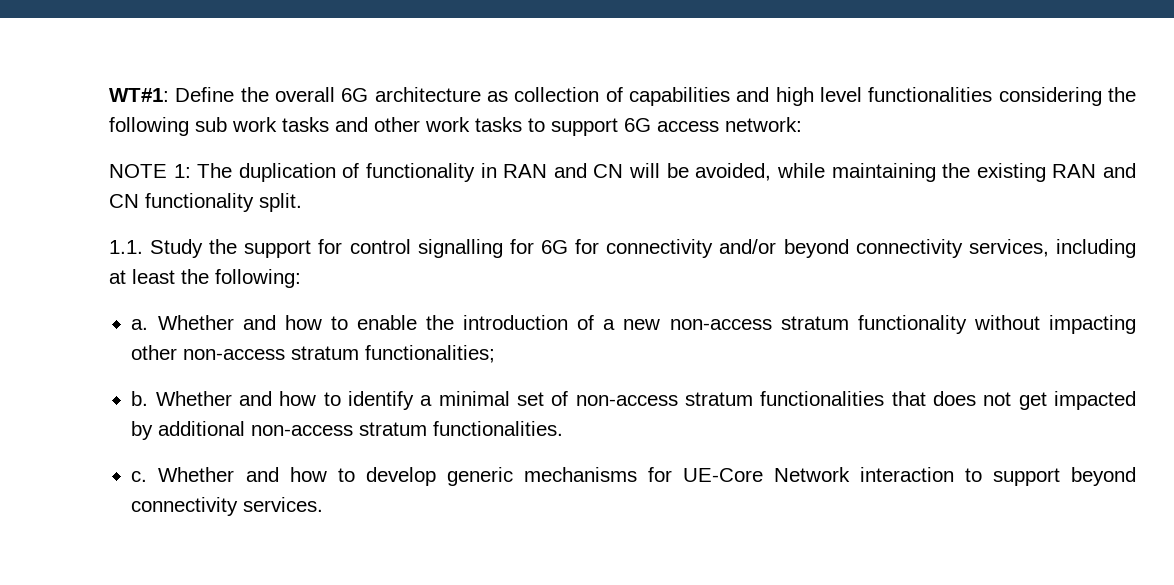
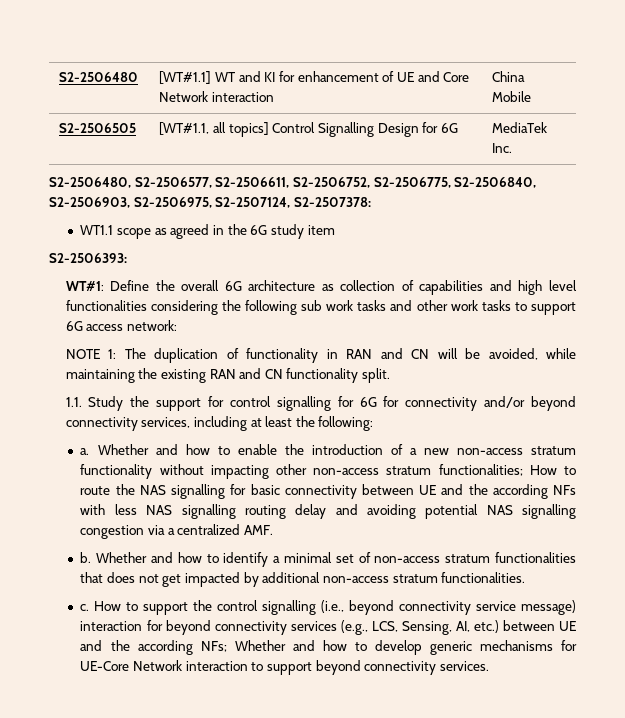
+ S2-2506480 | [WT#1.1] WT and KI for enhancement of UE and Core Network interaction | China Mobile
+ S2-2506505 | [WT#1.1, all topics] Control Signalling Design for 6G | MediaTek Inc.
+ S2-2506480, S2-2506577, S2-2506611, S2-2506752, S2-2506775, S2-2506840, S2-2506903, S2-2506975, S2-2507124, S2-2507378:
+ WT1.1 scope as agreed in the 6G study item
+ S2-2506393:
- Whether and how to enable the introduction of a new non-access stratum functionality without impacting other non-access stratum functionalities;
+ Whether and how to enable the introduction of a new non-access stratum functionality without impacting other non-access stratum functionalities; How to route the NAS signalling for basic connectivity between UE and the according NFs with less NAS signalling routing delay and avoiding potential NAS signalling congestion via a centralized AMF.
- Whether and how to develop generic mechanisms for UE-Core Network interaction to support beyond connectivity services.
+ How to support the control signalling (i.e., beyond connectivity service message) interaction for beyond connectivity services (e.g., LCS, Sensing, AI, etc.) between UE and the according NFs; Whether and how to develop generic mechanisms for UE-Core Network interaction to support beyond connectivity services.

